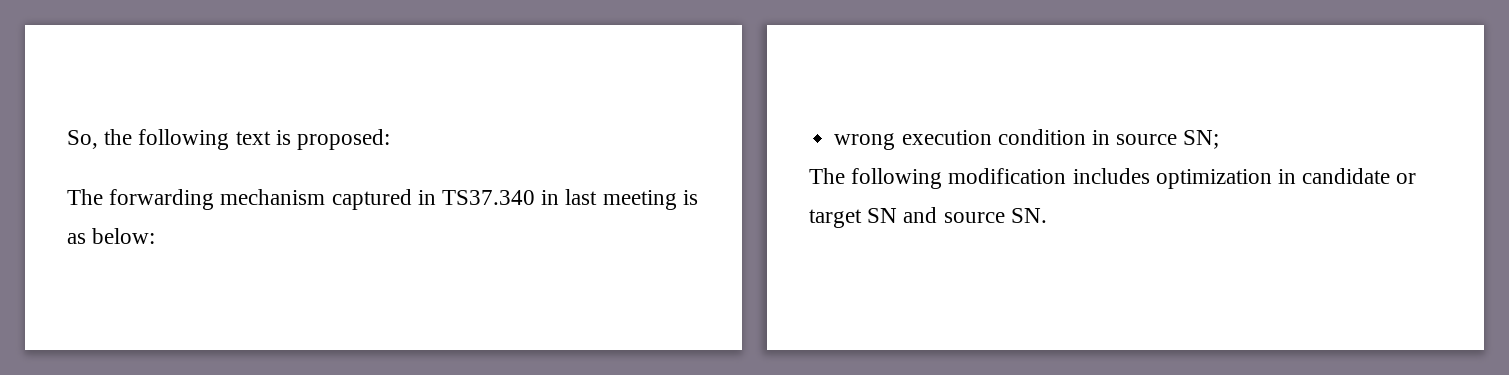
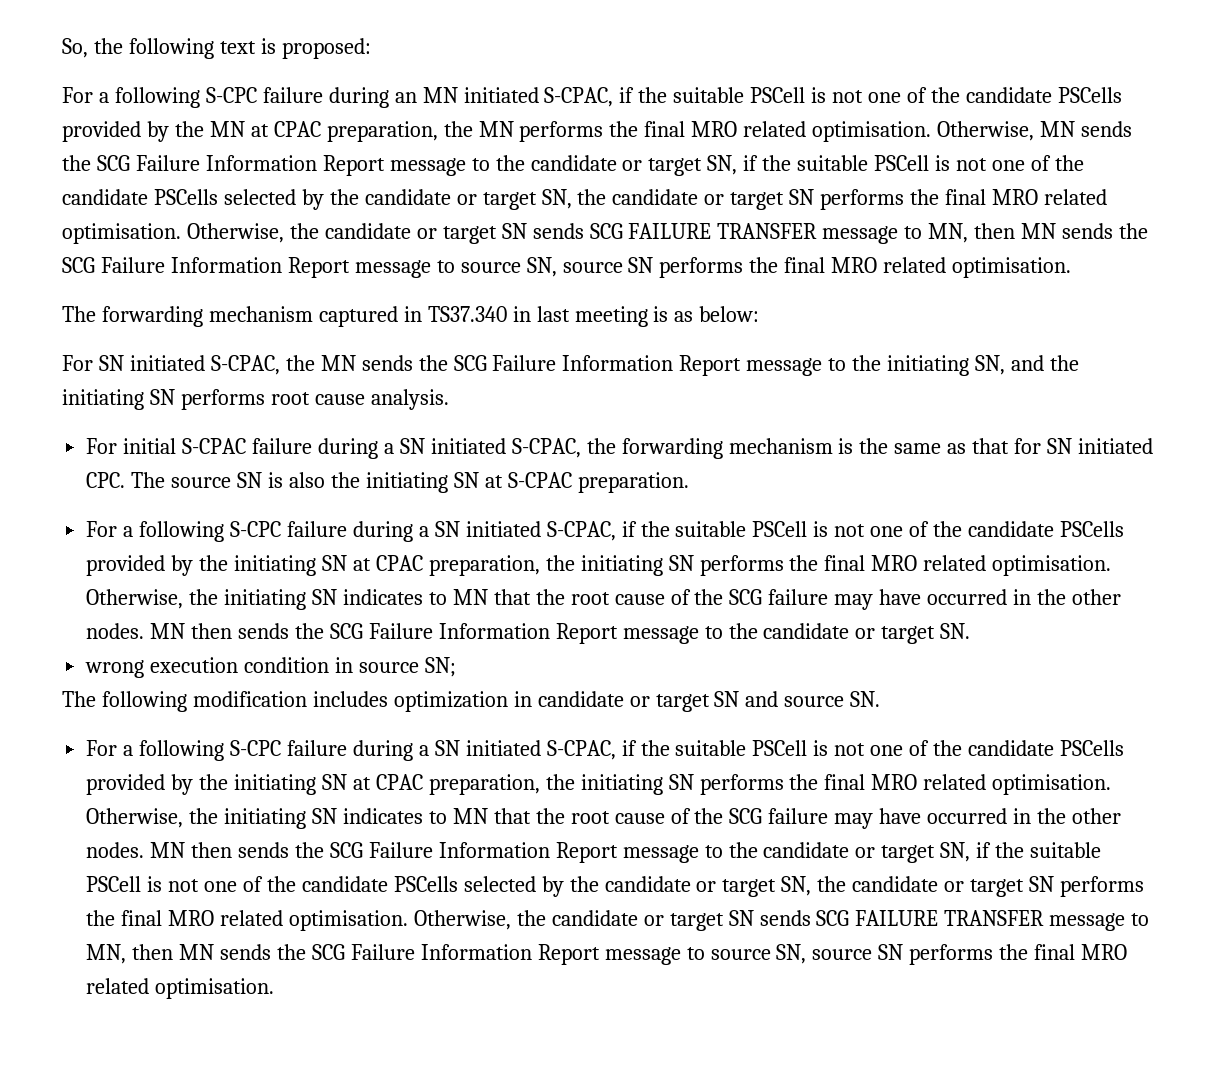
+ For a following S-CPC failure during an MN initiated S-CPAC, if the suitable PSCell is not one of the candidate PSCells provided by the MN at CPAC preparation, the MN performs the final MRO related optimisation. Otherwise, MN sends the SCG Failure Information Report message to the candidate or target SN, if the suitable PSCell is not one of the candidate PSCells selected by the candidate or target SN, the candidate or target SN performs the final MRO related optimisation. Otherwise, the candidate or target SN sends SCG FAILURE TRANSFER message to MN, then MN sends the SCG Failure Information Report message to source SN, source SN performs the final MRO related optimisation.
+ For SN initiated S-CPAC, the MN sends the SCG Failure Information Report message to the initiating SN, and the initiating SN performs root cause analysis.
+ For initial S-CPAC failure during a SN initiated S-CPAC, the forwarding mechanism is the same as that for SN initiated CPC. The source SN is also the initiating SN at S-CPAC preparation.
+ For a following S-CPC failure during a SN initiated S-CPAC, if the suitable PSCell is not one of the candidate PSCells provided by the initiating SN at CPAC preparation, the initiating SN performs the final MRO related optimisation. Otherwise, the initiating SN indicates to MN that the root cause of the SCG failure may have occurred in the other nodes. MN then sends the SCG Failure Information Report message to the candidate or target SN.
+ For a following S-CPC failure during a SN initiated S-CPAC, if the suitable PSCell is not one of the candidate PSCells provided by the initiating SN at CPAC preparation, the initiating SN performs the final MRO related optimisation. Otherwise, the initiating SN indicates to MN that the root cause of the SCG failure may have occurred in the other nodes. MN then sends the SCG Failure Information Report message to the candidate or target SN, if the suitable PSCell is not one of the candidate PSCells selected by the candidate or target SN, the candidate or target SN performs the final MRO related optimisation. Otherwise, the candidate or target SN sends SCG FAILURE TRANSFER message to MN, then MN sends the SCG Failure Information Report message to source SN, source SN performs the final MRO related optimisation.

